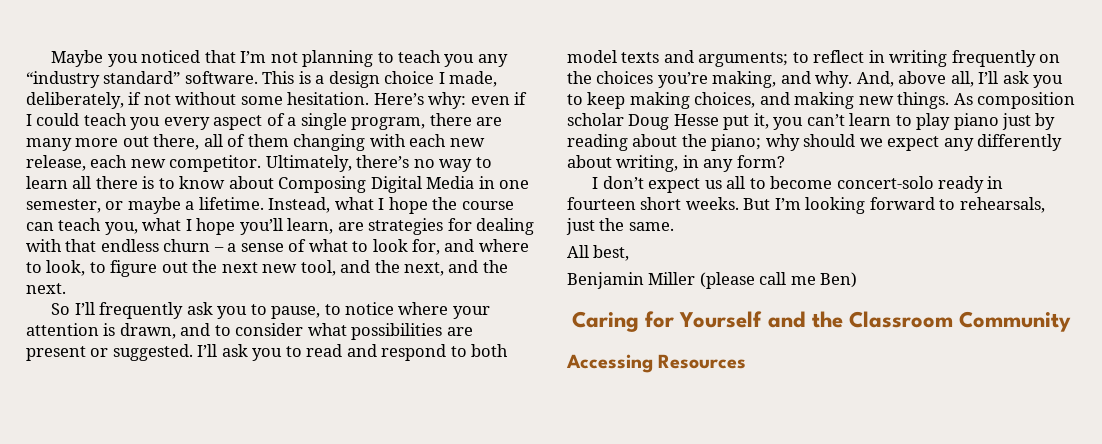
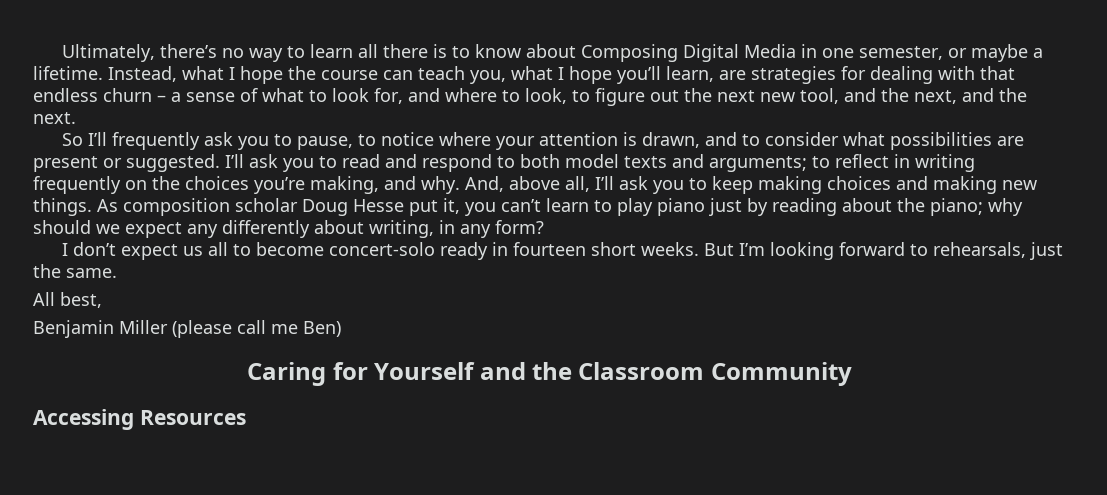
- Maybe you noticed that I’m not planning to teach you any “industry standard” software. This is a design choice I made, deliberately, if not without some hesitation. Here’s why: even if I could teach you every aspect of a single program, there are many more out there, all of them changing with each new release, each new competitor.
- And, above all, I’ll ask you to keep making choices, and making new things.
+ And, above all, I’ll ask you to keep making choices and making new things.

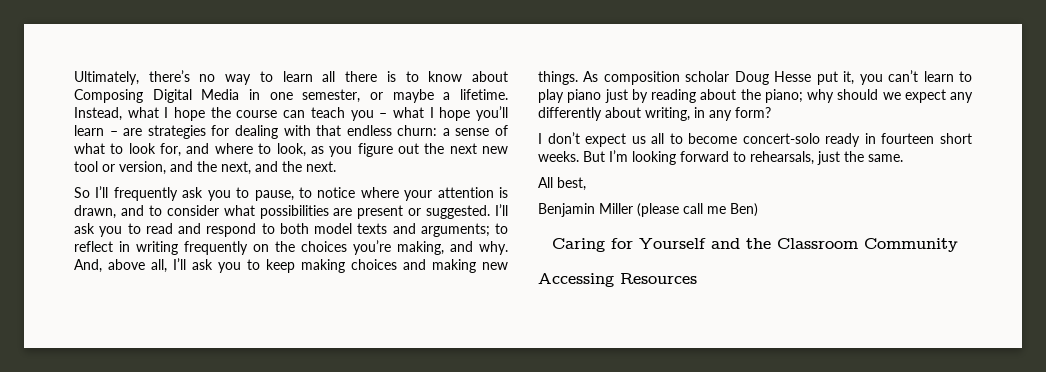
- Instead, what I hope the course can teach you, what I hope you’ll learn, are strategies for dealing with that endless churn – a sense of what to look for, and where to look, to figure out the next new tool, and the next, and the next.
+ Instead, what I hope the course can teach you – what I hope you’ll learn – are strategies for dealing with that endless churn: a sense of what to look for, and where to look, as you figure out the next new tool or version, and the next, and the next.

